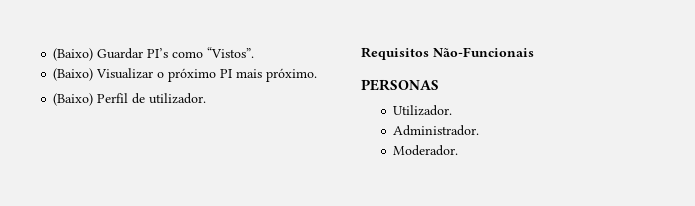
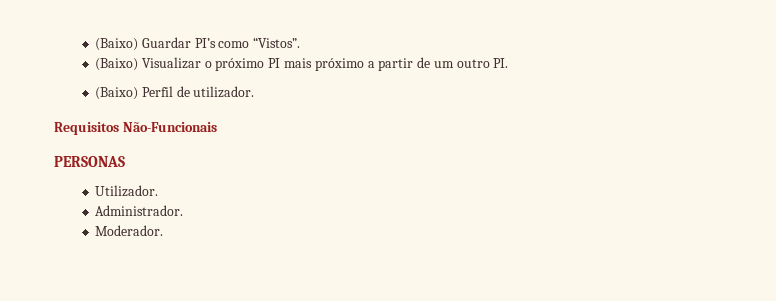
- (Baixo) Visualizar o próximo PI mais próximo.
+ (Baixo) Visualizar o próximo PI mais próximo a partir de um outro PI.

